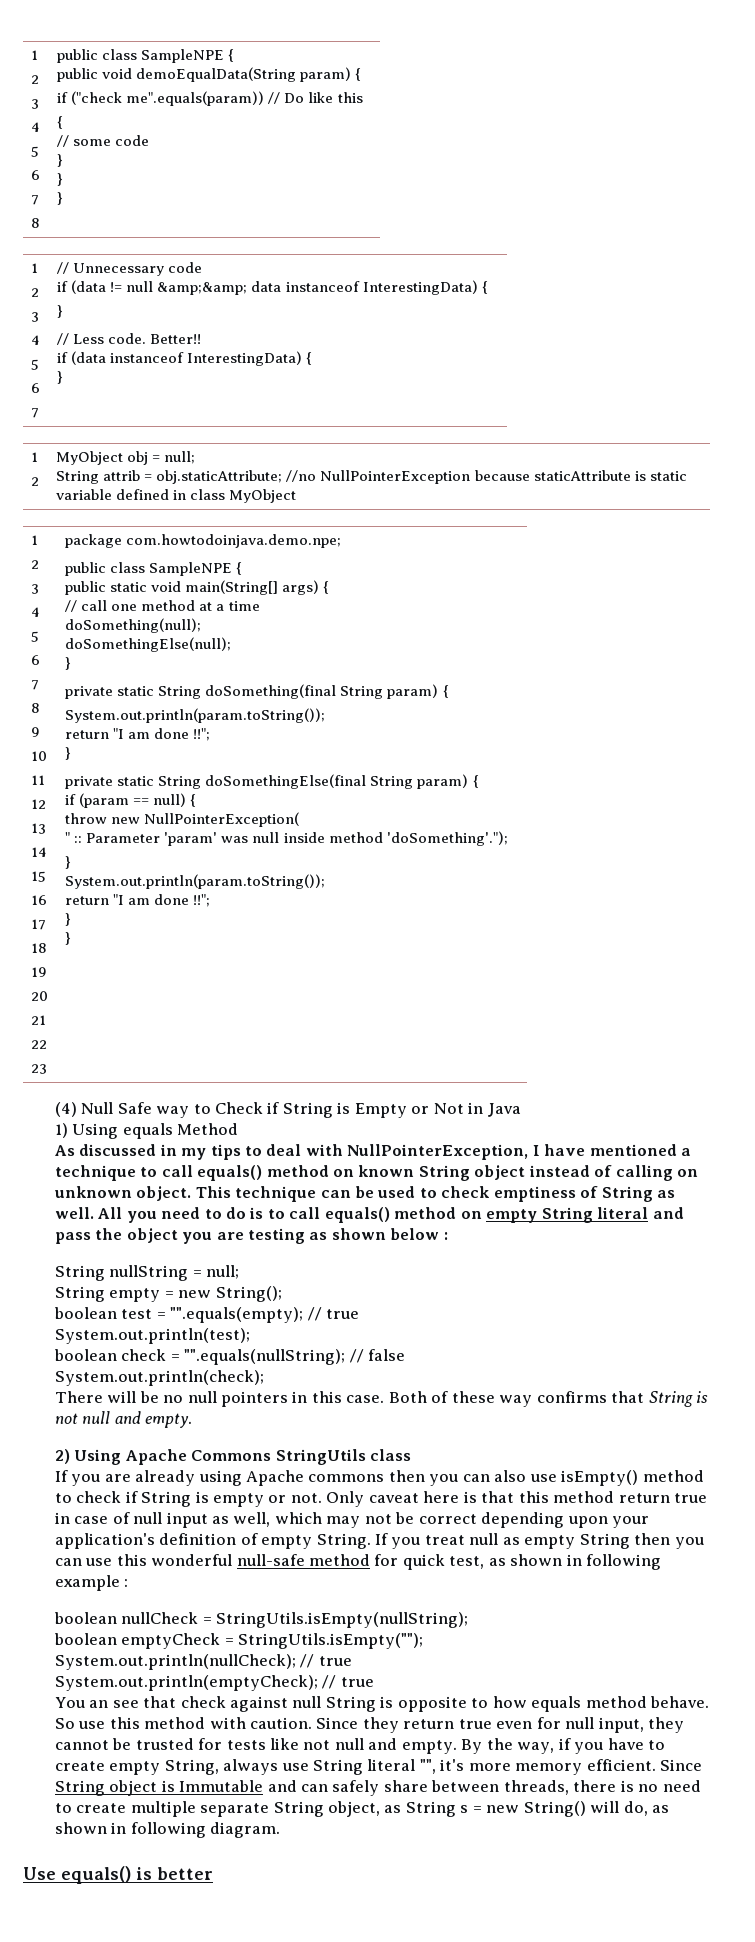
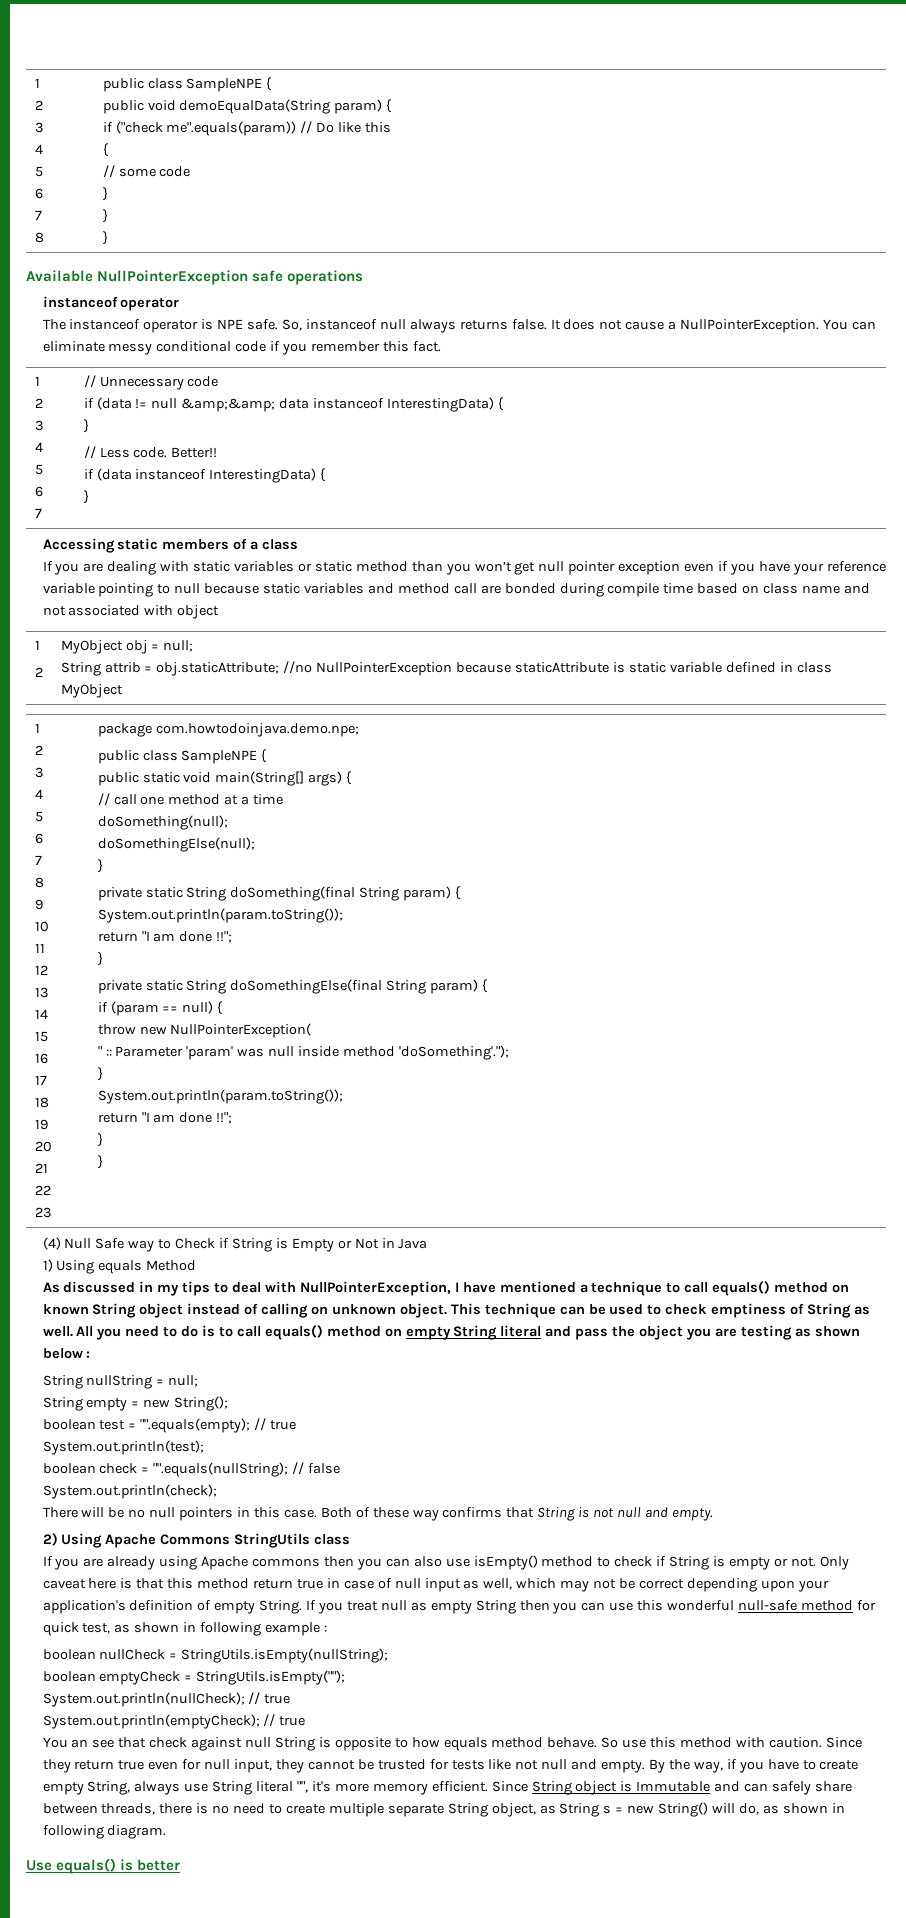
+ Available NullPointerException safe operations
+ instanceof operator
+ The instanceof operator is NPE safe. So, instanceof null always returns false. It does not cause a NullPointerException. You can eliminate messy conditional code if you remember this fact.
+ Accessing static members of a class
+ If you are dealing with static variables or static method than you won’t get null pointer exception even if you have your reference variable pointing to null because static variables and method call are bonded during compile time based on class name and not associated with object

